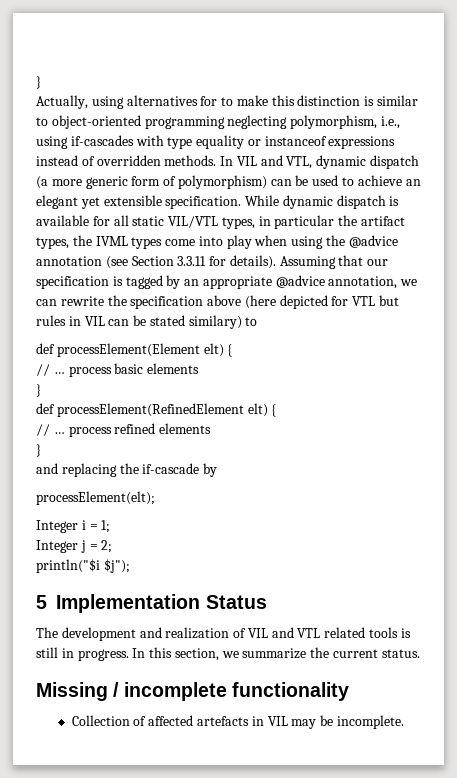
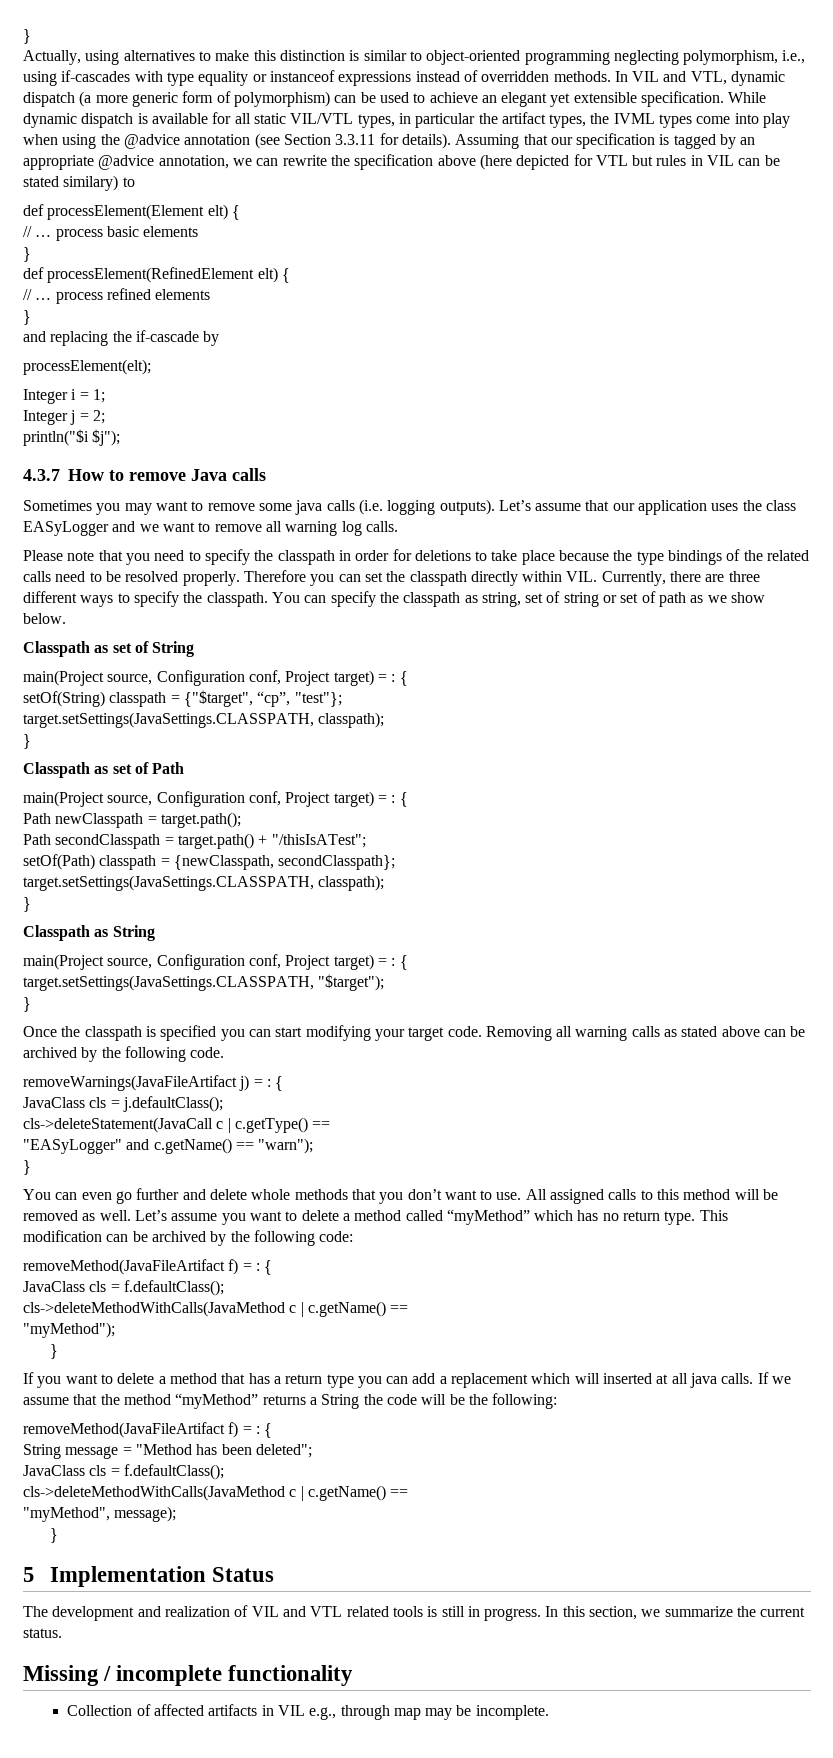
- Actually, using alternatives for to make this distinction is similar to object-oriented programming neglecting polymorphism, i.e., using if-cascades with type equality or instanceof expressions instead of overridden methods.
+ Actually, using alternatives to make this distinction is similar to object-oriented programming neglecting polymorphism, i.e., using if-cascades with type equality or instanceof expressions instead of overridden methods.
+ 4.3.7 How to remove Java calls
+ Sometimes you may want to remove some java calls (i.e. logging outputs). Let’s assume that our application uses the class EASyLogger and we want to remove all warning log calls.
+ Please note that you need to specify the classpath in order for deletions to take place because the type bindings of the related calls need to be resolved properly. Therefore you can set the classpath directly within VIL. Currently, there are three different ways to specify the classpath. You can specify the classpath as string, set of string or set of path as we show below.
+ Classpath as set of String
+ main(Project source, Configuration conf, Project target) = : {
+ setOf(String) classpath = {"$target", “cp”, "test"};
+ target.setSettings(JavaSettings.CLASSPATH, classpath);
+ }
+ Classpath as set of Path
+ main(Project source, Configuration conf, Project target) = : {
+ Path newClasspath = target.path();
+ Path secondClasspath = target.path() + "/thisIsATest";
+ setOf(Path) classpath = {newClasspath, secondClasspath};
+ target.setSettings(JavaSettings.CLASSPATH, classpath);
+ }
+ Classpath as String
+ main(Project source, Configuration conf, Project target) = : {
+ target.setSettings(JavaSettings.CLASSPATH, "$target");
+ }
+ Once the classpath is specified you can start modifying your target code. Removing all warning calls as stated above can be archived by the following code.
+ removeWarnings(JavaFileArtifact j) = : {
+ JavaClass cls = j.defaultClass();
+ cls->deleteStatement(JavaCall c | c.getType() ==
+ "EASyLogger" and c.getName() == "warn");
+ }
+ You can even go further and delete whole methods that you don’t want to use. All assigned calls to this method will be removed as well. Let’s assume you want to delete a method called “myMethod” which has no return type. This modification can be archived by the following code:
+ removeMethod(JavaFileArtifact f) = : {
+ JavaClass cls = f.defaultClass();
+ cls->deleteMethodWithCalls(JavaMethod c | c.getName() ==
+ "myMethod");
+ }
+ If you want to delete a method that has a return type you can add a replacement which will inserted at all java calls. If we assume that the method “myMethod” returns a String the code will be the following:
+ removeMethod(JavaFileArtifact f) = : {
+ String message = "Method has been deleted";
+ JavaClass cls = f.defaultClass();
+ cls->deleteMethodWithCalls(JavaMethod c | c.getName() ==
+ "myMethod", message);
+ }
- Collection of affected artefacts in VIL may be incomplete.
+ Collection of affected artifacts in VIL e.g., through map may be incomplete.

